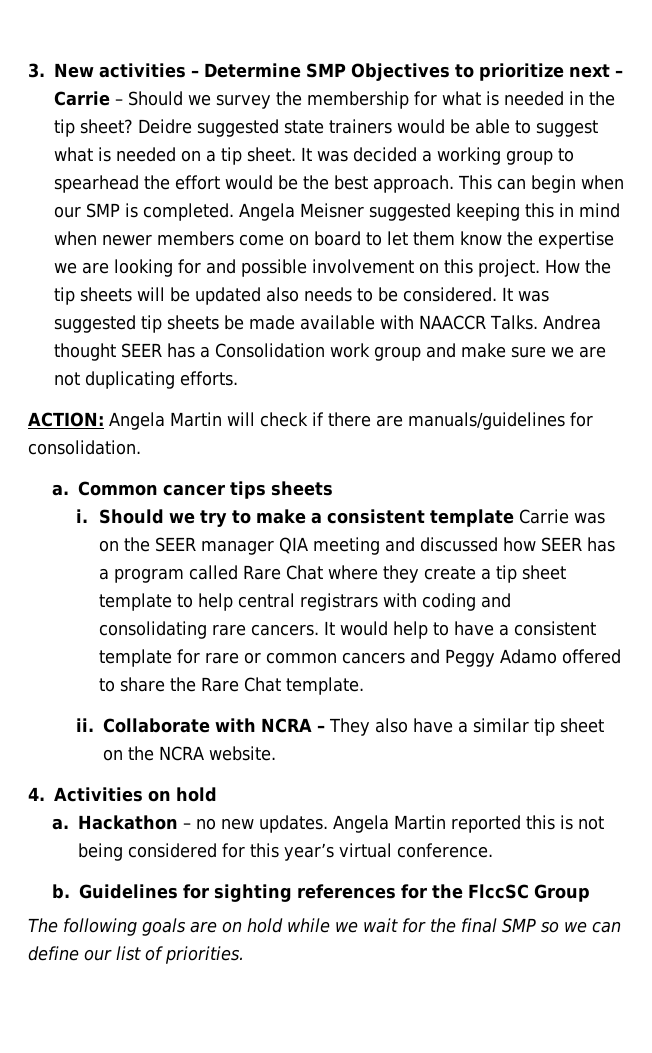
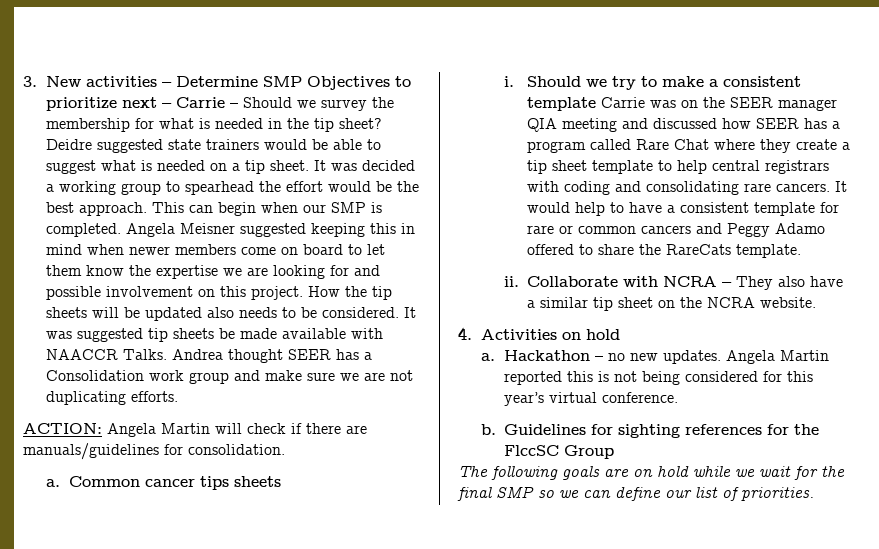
- It would help to have a consistent template for rare or common cancers and Peggy Adamo offered to share the Rare Chat template.
+ It would help to have a consistent template for rare or common cancers and Peggy Adamo offered to share the RareCats template.

